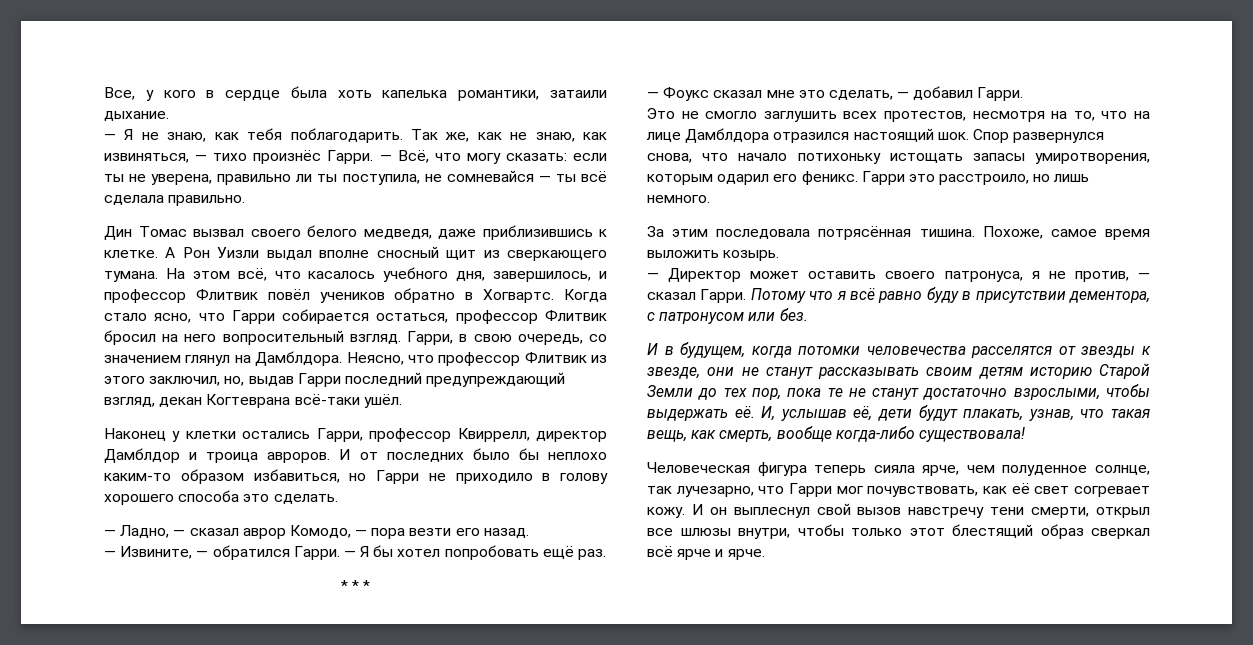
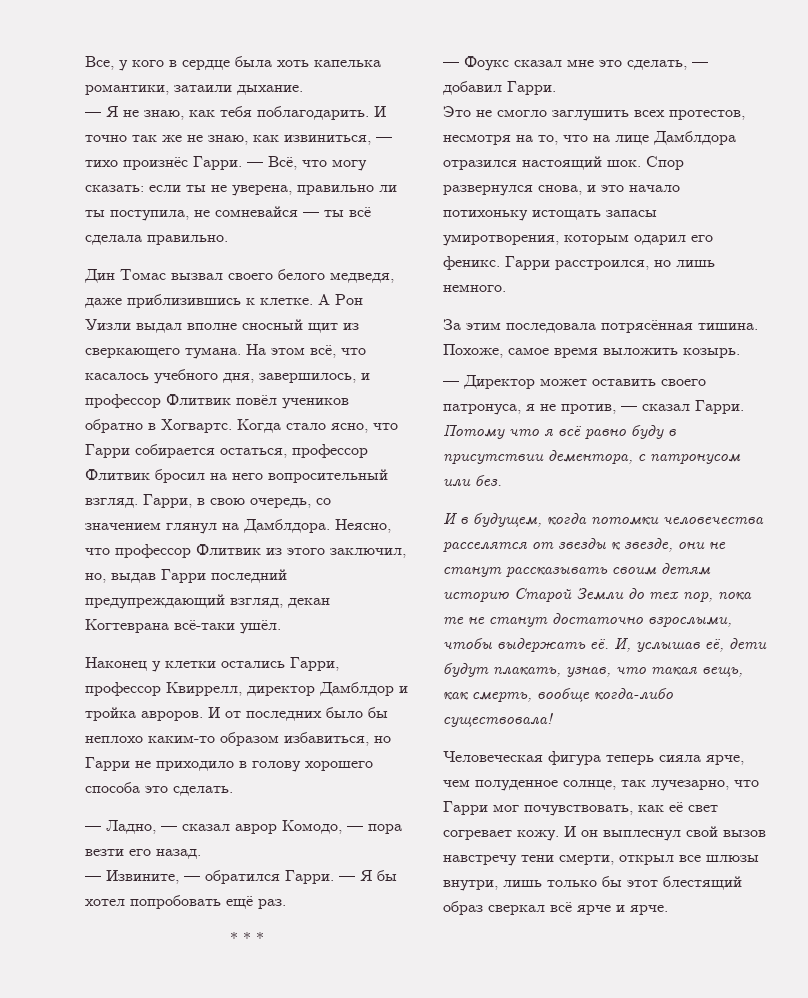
- Так же, как не знаю, как извиняться, — тихо произнёс Гарри.
+ И точно так же не знаю, как извиниться, — тихо произнёс Гарри.
- Наконец у клетки остались Гарри, профессор Квиррелл, директор Дамблдор и троица авроров.
+ Наконец у клетки остались Гарри, профессор Квиррелл, директор Дамблдор и тройка авроров.
- Спор развернулся снова, что начало потихоньку истощать запасы умиротворения, которым одарил его феникс.
+ Спор развернулся снова, и это начало потихоньку истощать запасы умиротворения, которым одарил его феникс.
- Гарри это расстроило, но лишь немного.
+ Гарри расстроился, но лишь немного.
- И он выплеснул свой вызов навстречу тени смерти, открыл все шлюзы внутри, чтобы только этот блестящий образ сверкал всё ярче и ярче.
+ И он выплеснул свой вызов навстречу тени смерти, открыл все шлюзы внутри, лишь только бы этот блестящий образ сверкал всё ярче и ярче.

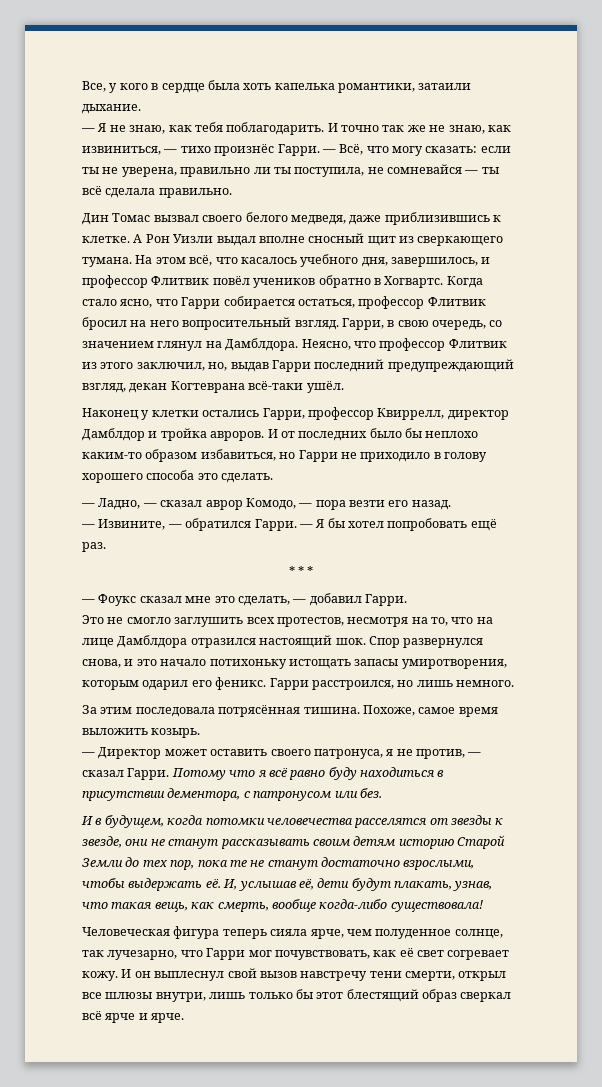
- Потому что я всё равно буду в присутствии дементора, с патронусом или без.
+ Потому что я всё равно буду находиться в присутствии дементора, с патронусом или без.

